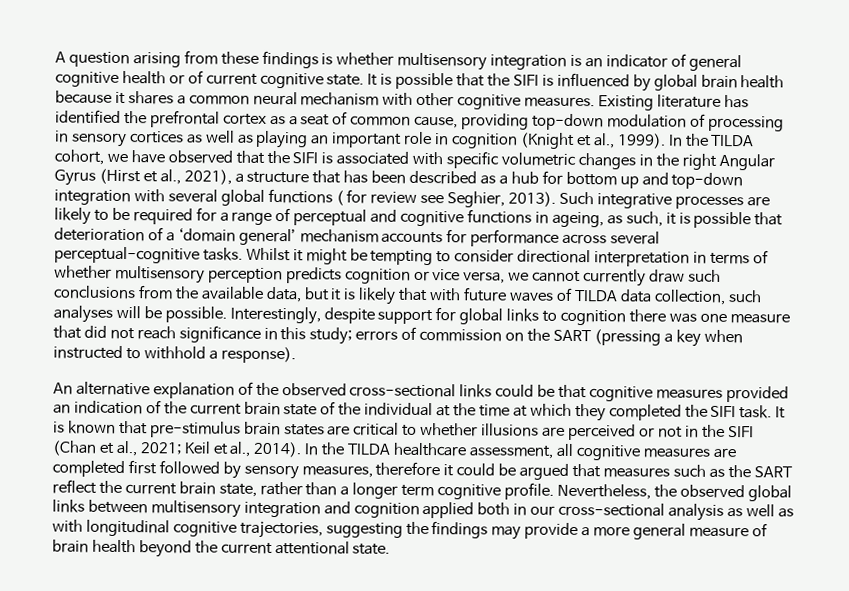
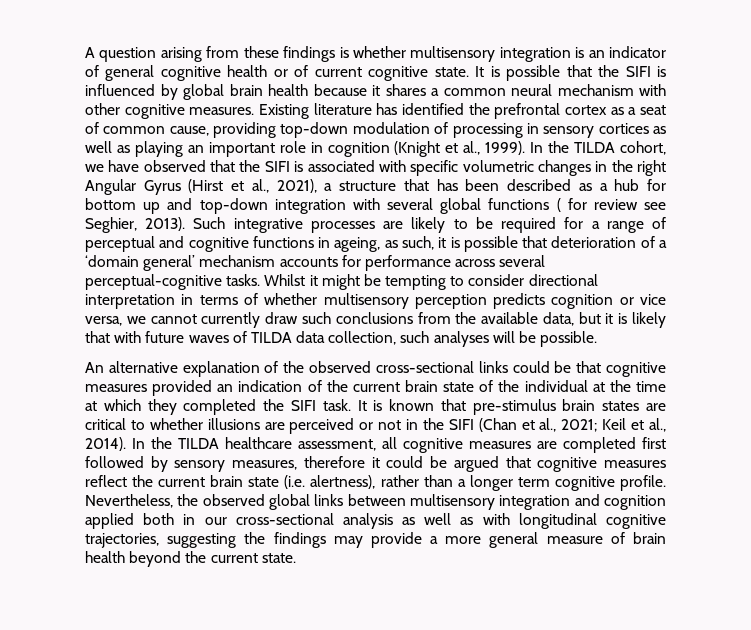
- Interestingly, despite support for global links to cognition there was one measure that did not reach significance in this study; errors of commission on the SART (pressing a key when instructed to withhold a response).
- In the TILDA healthcare assessment, all cognitive measures are completed first followed by sensory measures, therefore it could be argued that measures such as the SART reflect the current brain state, rather than a longer term cognitive profile.
+ In the TILDA healthcare assessment, all cognitive measures are completed first followed by sensory measures, therefore it could be argued that cognitive measures reflect the current brain state (i.e. alertness), rather than a longer term cognitive profile.
- Nevertheless, the observed global links between multisensory integration and cognition applied both in our cross-sectional analysis as well as with longitudinal cognitive trajectories, suggesting the findings may provide a more general measure of brain health beyond the current attentional state.
+ Nevertheless, the observed global links between multisensory integration and cognition applied both in our cross-sectional analysis as well as with longitudinal cognitive trajectories, suggesting the findings may provide a more general measure of brain health beyond the current state.

